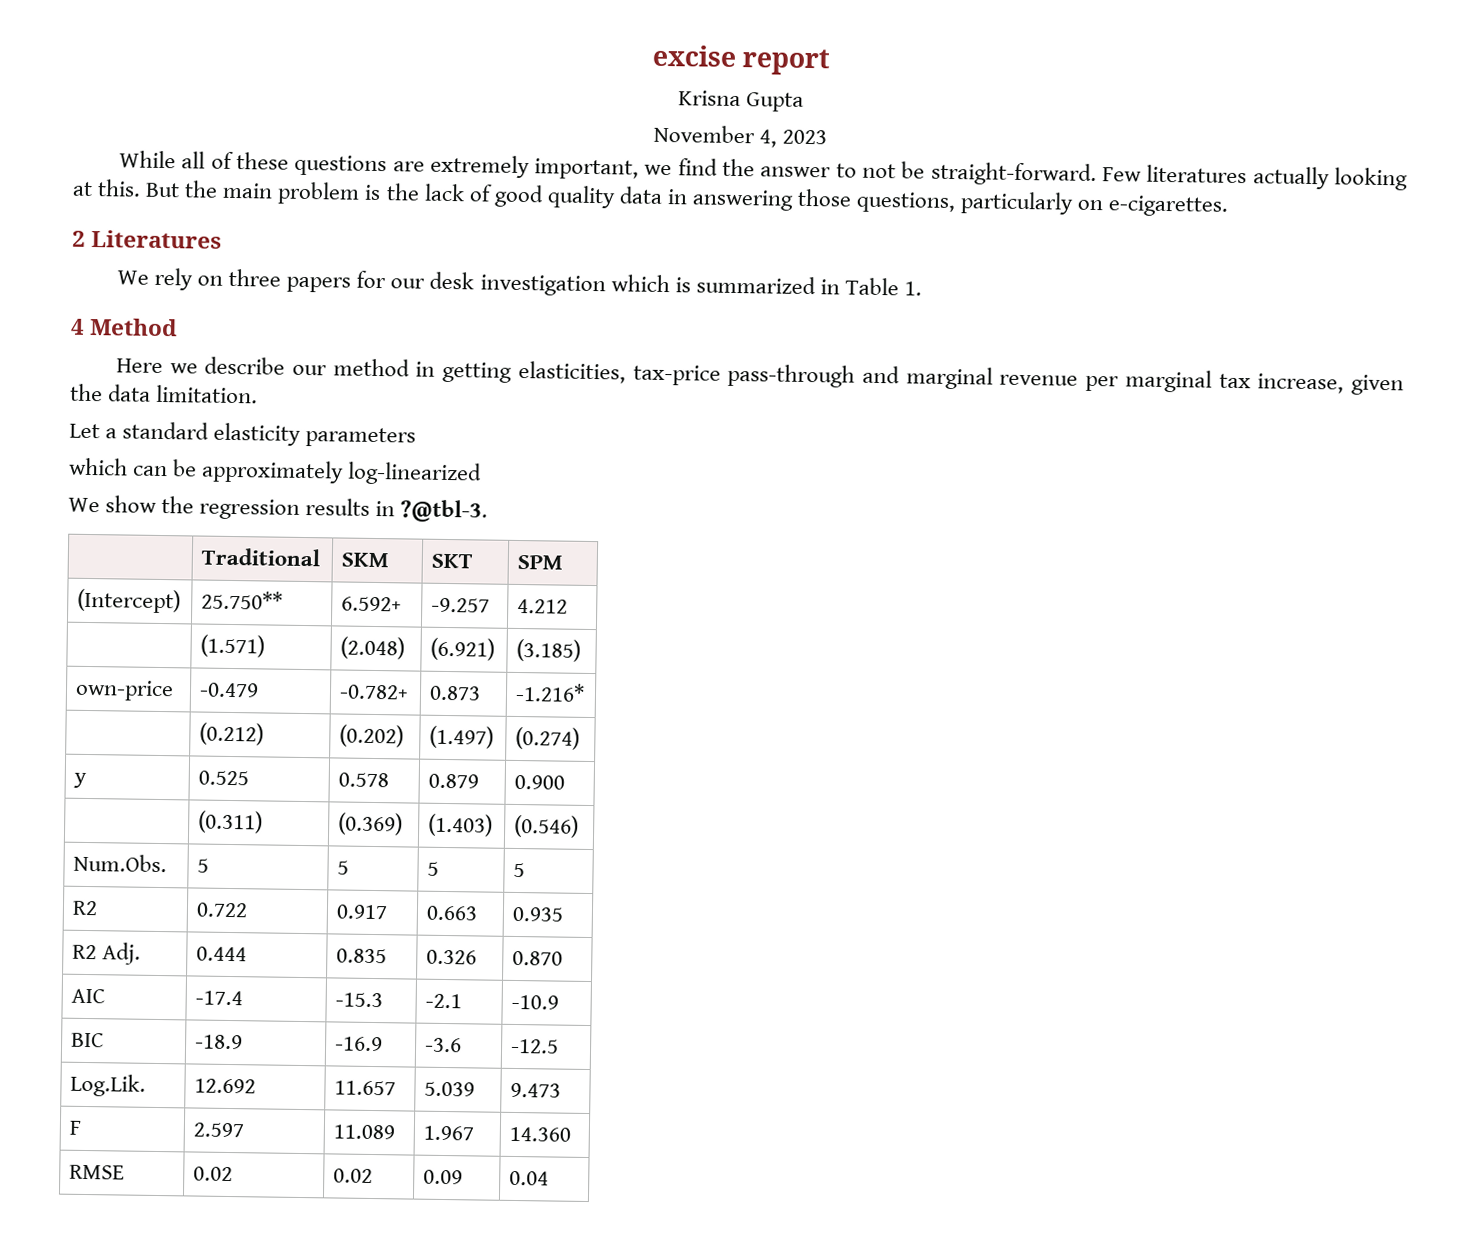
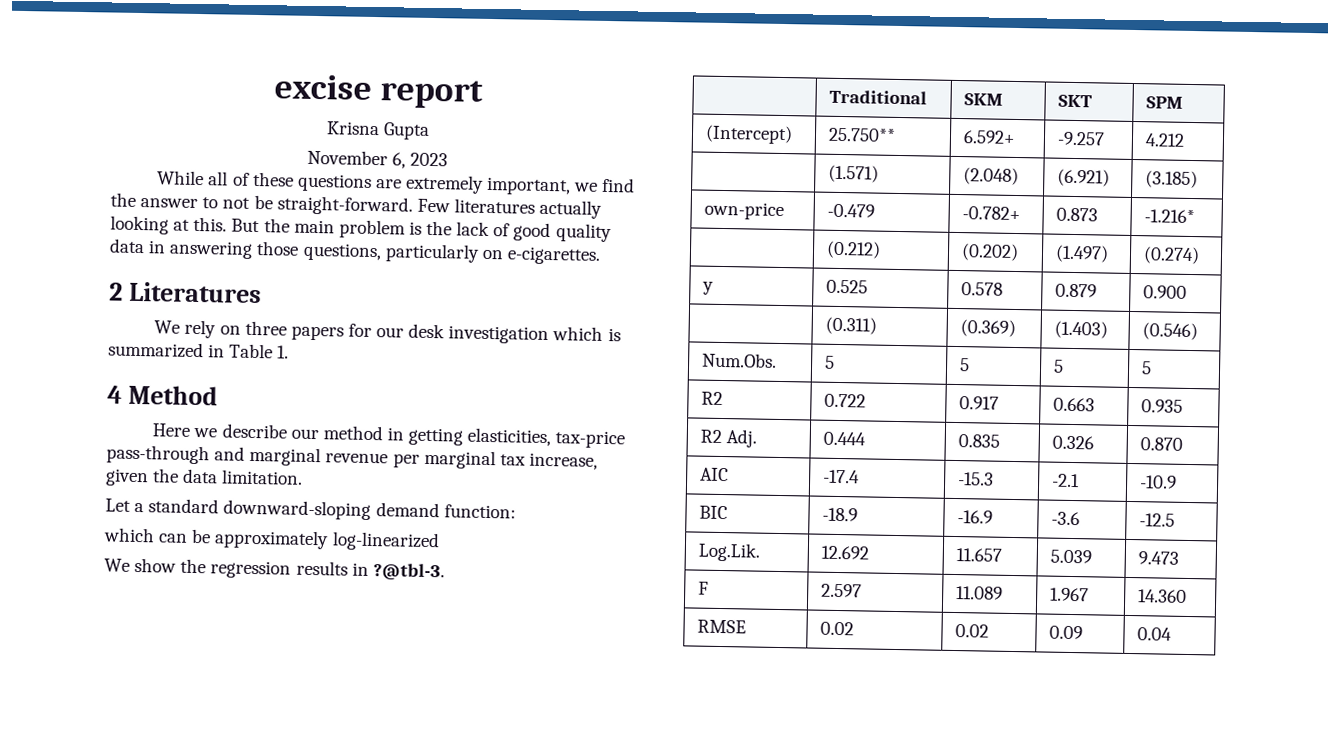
- November 4, 2023
+ November 6, 2023
- Let a standard elasticity parameters
+ Let a standard downward-sloping demand function:

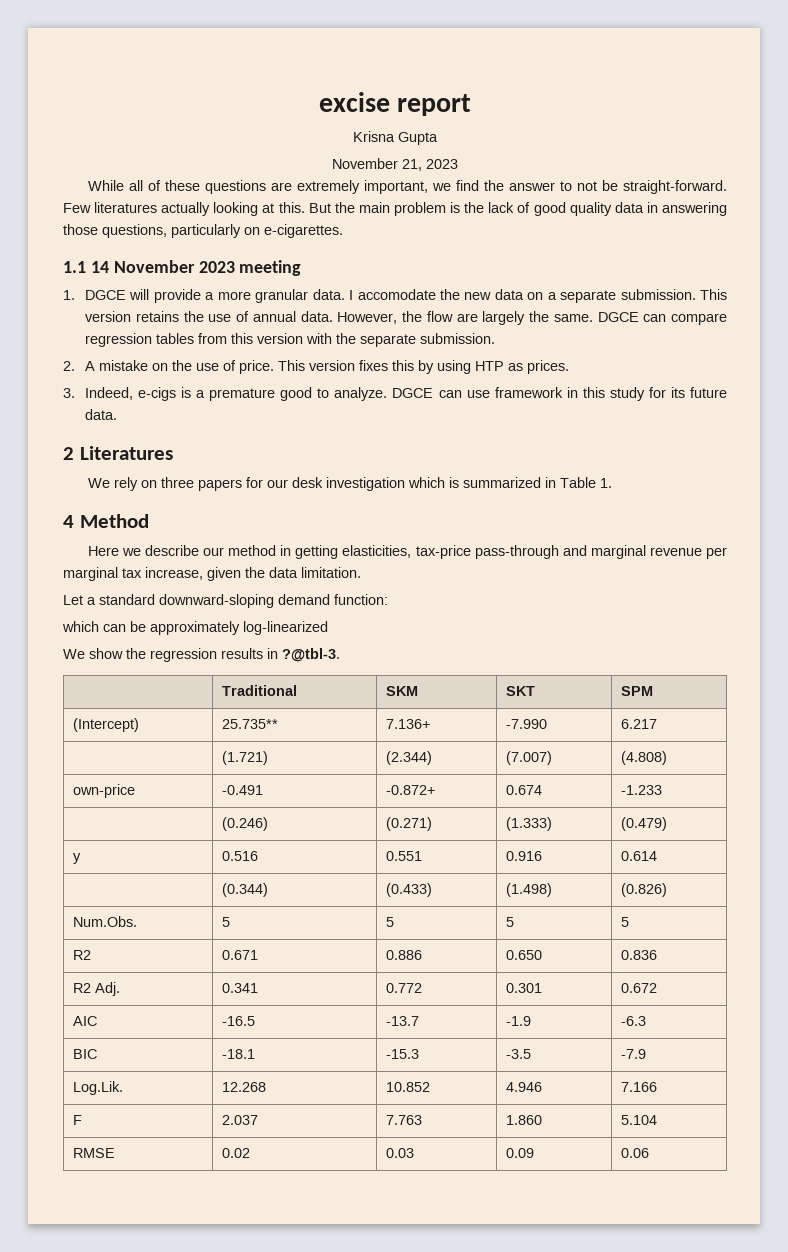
- November 6, 2023
+ November 21, 2023
+ 1.1 14 November 2023 meeting
+ 1. DGCE will provide a more granular data. I accomodate the new data on a separate submission. This version retains the use of annual data. However, the flow are largely the same. DGCE can compare regression tables from this version with the separate submission.
+ 2. A mistake on the use of price. This version fixes this by using HTP as prices.
+ 3. Indeed, e-cigs is a premature good to analyze. DGCE can use framework in this study for its future data.
- (Intercept) | 25.750** | 6.592+ | -9.257 | 4.212
- | (1.571) | (2.048) | (6.921) | (3.185)
- own-price | -0.479 | -0.782+ | 0.873 | -1.216*
- | (0.212) | (0.202) | (1.497) | (0.274)
- y | 0.525 | 0.578 | 0.879 | 0.900
- | (0.311) | (0.369) | (1.403) | (0.546)
+ (Intercept) | 25.735** | 7.136+ | -7.990 | 6.217
+ | (1.721) | (2.344) | (7.007) | (4.808)
+ own-price | -0.491 | -0.872+ | 0.674 | -1.233
+ | (0.246) | (0.271) | (1.333) | (0.479)
+ y | 0.516 | 0.551 | 0.916 | 0.614
+ | (0.344) | (0.433) | (1.498) | (0.826)
- R2 | 0.722 | 0.917 | 0.663 | 0.935
- R2 Adj. | 0.444 | 0.835 | 0.326 | 0.870
- AIC | -17.4 | -15.3 | -2.1 | -10.9
- BIC | -18.9 | -16.9 | -3.6 | -12.5
- Log.Lik. | 12.692 | 11.657 | 5.039 | 9.473
- F | 2.597 | 11.089 | 1.967 | 14.360
+ R2 | 0.671 | 0.886 | 0.650 | 0.836
+ R2 Adj. | 0.341 | 0.772 | 0.301 | 0.672
+ AIC | -16.5 | -13.7 | -1.9 | -6.3
+ BIC | -18.1 | -15.3 | -3.5 | -7.9
+ Log.Lik. | 12.268 | 10.852 | 4.946 | 7.166
+ F | 2.037 | 7.763 | 1.860 | 5.104
- RMSE | 0.02 | 0.02 | 0.09 | 0.04
+ RMSE | 0.02 | 0.03 | 0.09 | 0.06

